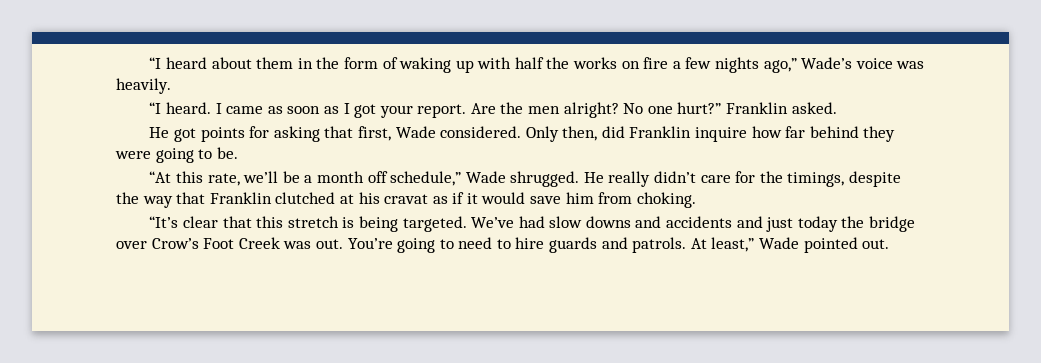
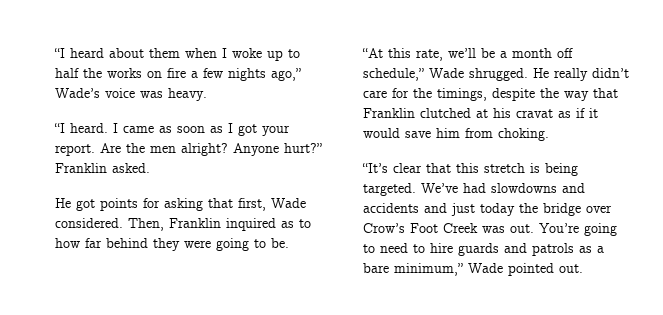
- “I heard about them in the form of waking up with half the works on fire a few nights ago,” Wade’s voice was heavily.
+ “I heard about them when I woke up to half the works on fire a few nights ago,” Wade’s voice was heavy.
- No one hurt?”
+ Anyone hurt?”
- Only then, did Franklin inquire how far behind they were going to be.
+ Then, Franklin inquired as to how far behind they were going to be.
- We’ve had slow downs and accidents and just today the bridge over Crow’s Foot Creek was out.
+ We’ve had slowdowns and accidents and just today the bridge over Crow’s Foot Creek was out.
- You’re going to need to hire guards and patrols. At least,” Wade pointed out.
+ You’re going to need to hire guards and patrols as a bare minimum,” Wade pointed out.

